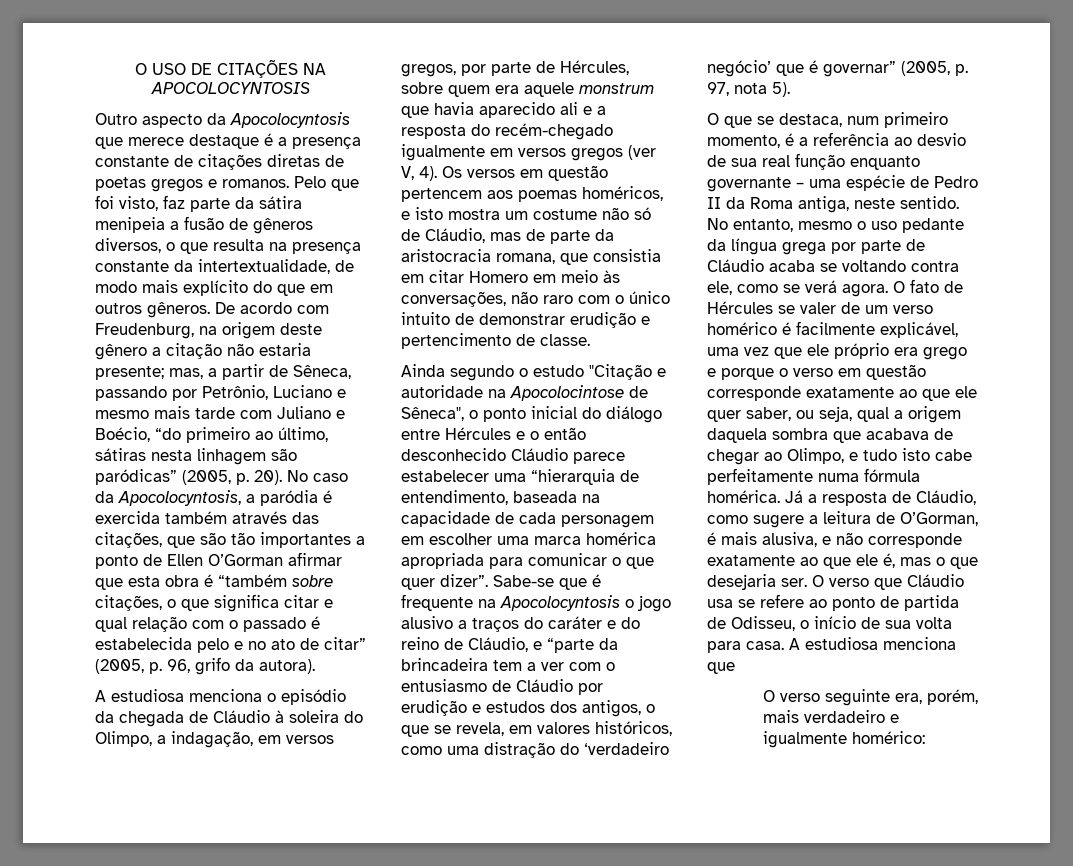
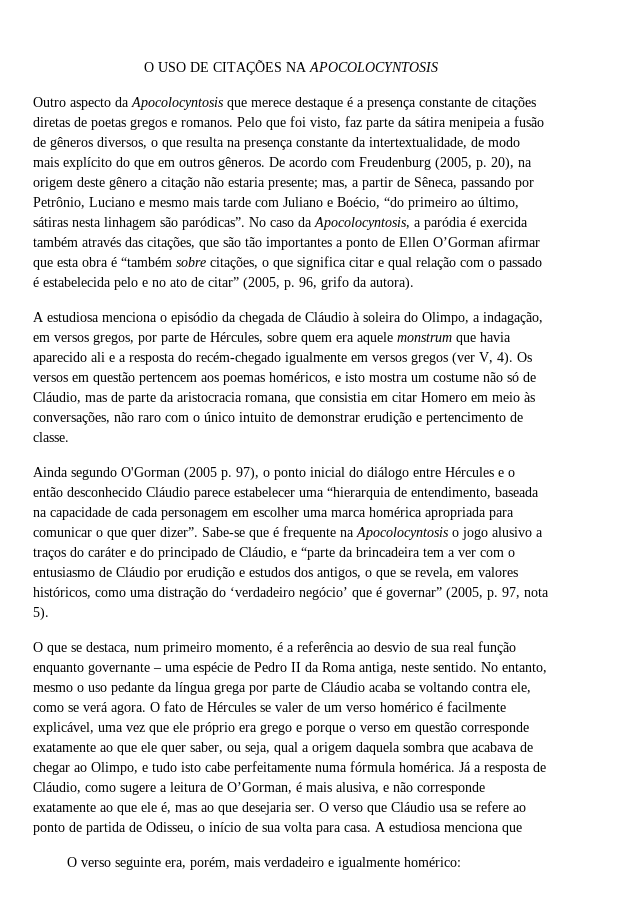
- De acordo com Freudenburg, na origem deste gênero a citação não estaria presente; mas, a partir de Sêneca, passando por Petrônio, Luciano e mesmo mais tarde com Juliano e Boécio, “do primeiro ao último, sátiras nesta linhagem são paródicas” (2005, p. 20).
+ De acordo com Freudenburg (2005, p. 20), na origem deste gênero a citação não estaria presente; mas, a partir de Sêneca, passando por Petrônio, Luciano e mesmo mais tarde com Juliano e Boécio, “do primeiro ao último, sátiras nesta linhagem são paródicas”.
- Ainda segundo o estudo "Citação e autoridade na Apocolocintose de Sêneca", o ponto inicial do diálogo entre Hércules e o então desconhecido Cláudio parece estabelecer uma “hierarquia de entendimento, baseada na capacidade de cada personagem em escolher uma marca homérica apropriada para comunicar o que quer dizer”.
+ Ainda segundo O'Gorman (2005 p. 97), o ponto inicial do diálogo entre Hércules e o então desconhecido Cláudio parece estabelecer uma “hierarquia de entendimento, baseada na capacidade de cada personagem em escolher uma marca homérica apropriada para comunicar o que quer dizer”.
- Sabe-se que é frequente na Apocolocyntosis o jogo alusivo a traços do caráter e do reino de Cláudio, e “parte da brincadeira tem a ver com o entusiasmo de Cláudio por erudição e estudos dos antigos, o que se revela, em valores históricos, como uma distração do ‘verdadeiro negócio’ que é governar” (2005, p. 97, nota 5).
+ Sabe-se que é frequente na Apocolocyntosis o jogo alusivo a traços do caráter e do principado de Cláudio, e “parte da brincadeira tem a ver com o entusiasmo de Cláudio por erudição e estudos dos antigos, o que se revela, em valores históricos, como uma distração do ‘verdadeiro negócio’ que é governar” (2005, p. 97, nota 5).
- Já a resposta de Cláudio, como sugere a leitura de O’Gorman, é mais alusiva, e não corresponde exatamente ao que ele é, mas o que desejaria ser.
+ Já a resposta de Cláudio, como sugere a leitura de O’Gorman, é mais alusiva, e não corresponde exatamente ao que ele é, mas ao que desejaria ser.

